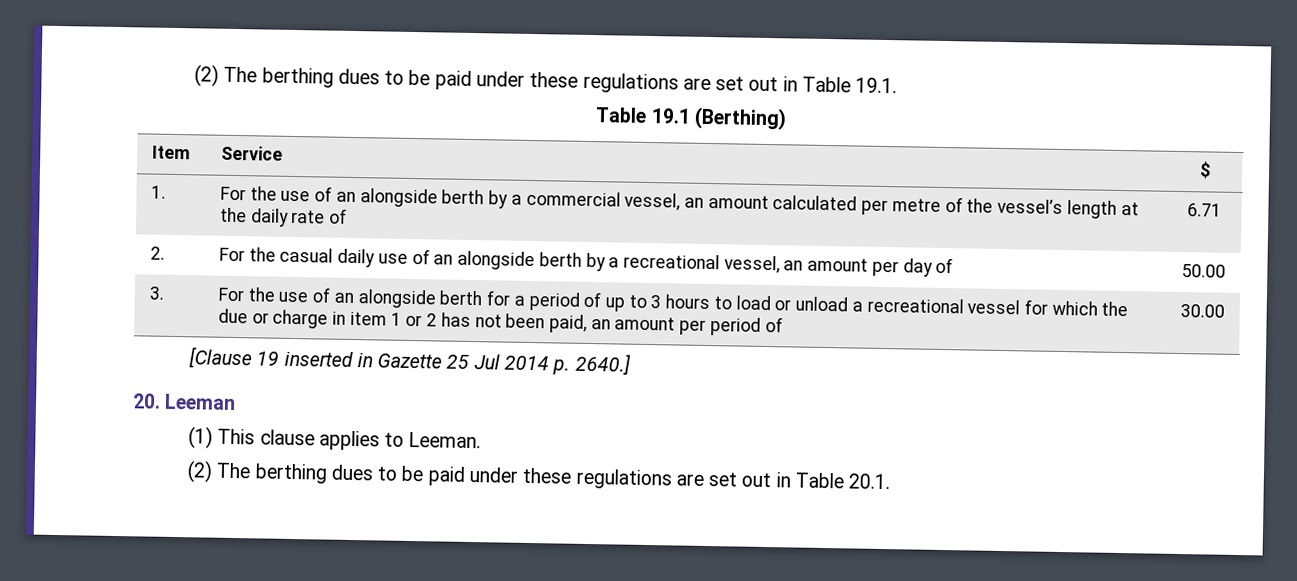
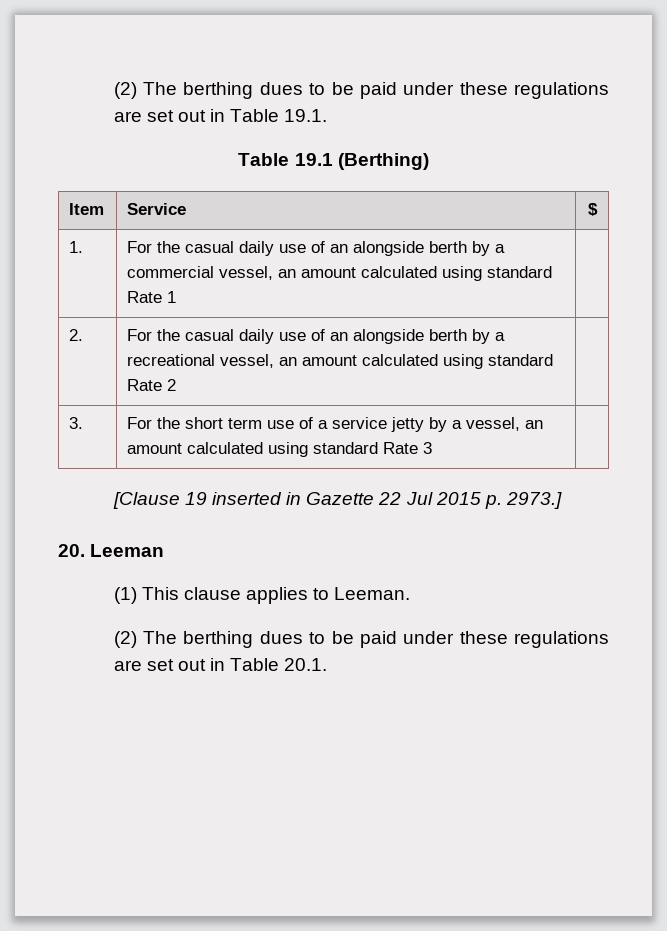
- 1. | For the use of an alongside berth by a commercial vessel, an amount calculated per metre of the vessel’s length at the daily rate of | 6.71
+ 1. | For the casual daily use of an alongside berth by a commercial vessel, an amount calculated using standard Rate 1 |
- 2. | For the casual daily use of an alongside berth by a recreational vessel, an amount per day of | 50.00
- 3. | For the use of an alongside berth for a period of up to 3 hours to load or unload a recreational vessel for which the due or charge in item 1 or 2 has not been paid, an amount per period of | 30.00
+ 2. | For the casual daily use of an alongside berth by a recreational vessel, an amount calculated using standard Rate 2 |
+ 3. | For the short term use of a service jetty by a vessel, an amount calculated using standard Rate 3 |
- [Clause 19 inserted in Gazette 25 Jul 2014 p. 2640.]
+ [Clause 19 inserted in Gazette 22 Jul 2015 p. 2973.]

